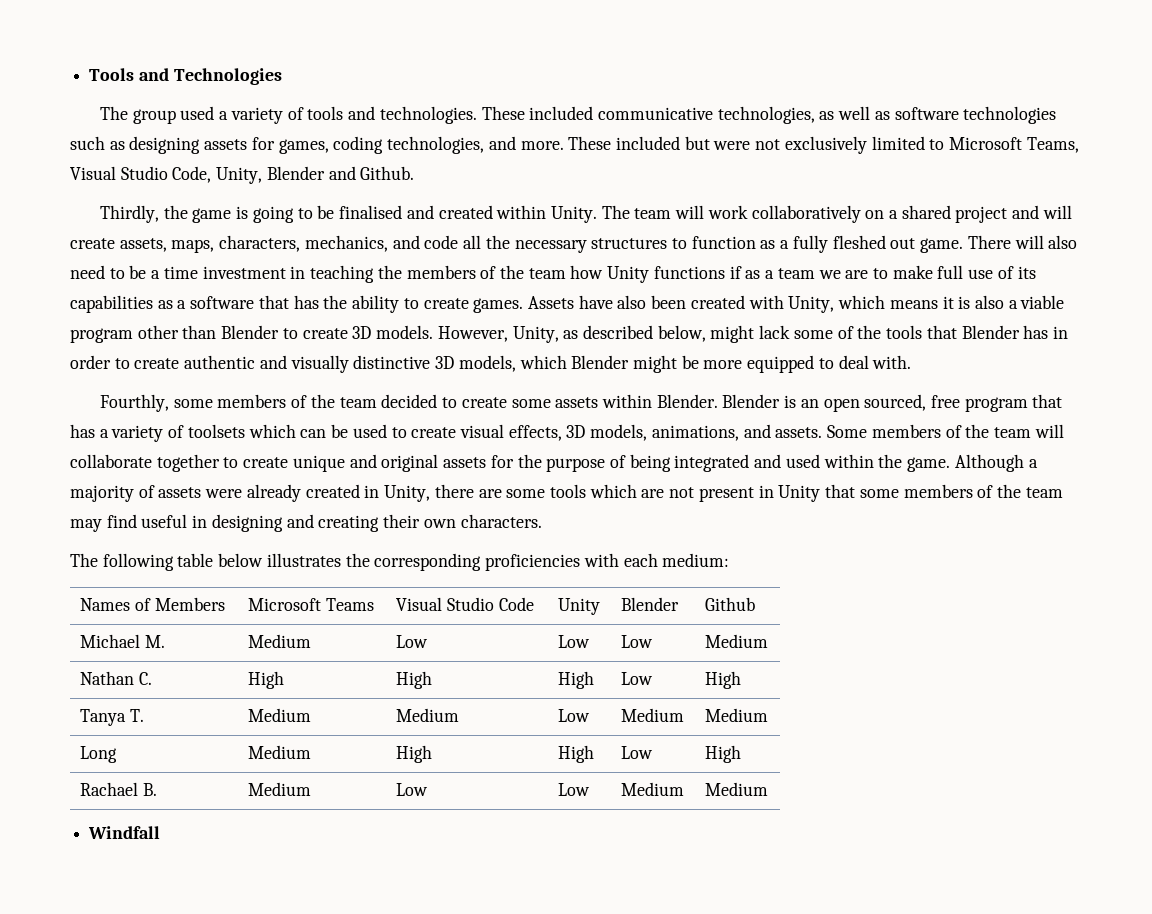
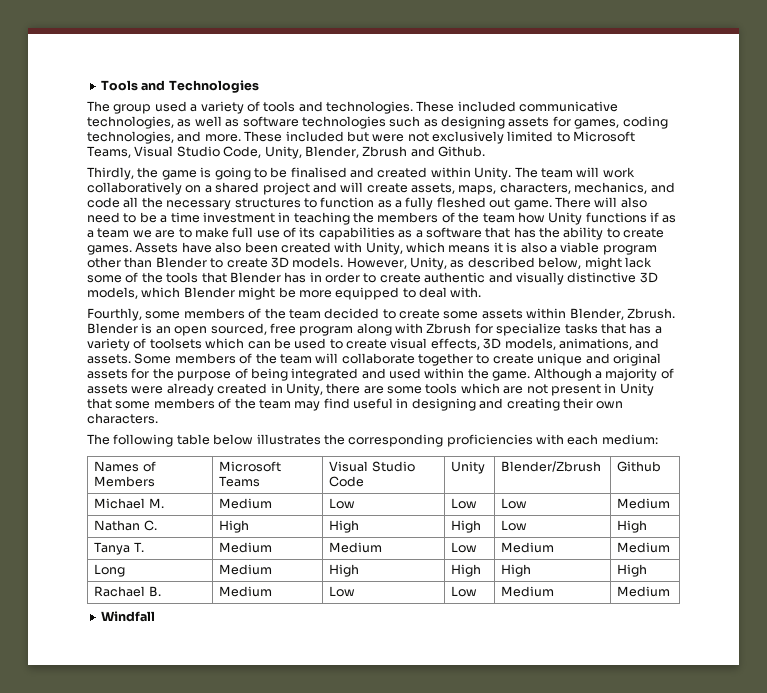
- These included but were not exclusively limited to Microsoft Teams, Visual Studio Code, Unity, Blender and Github.
+ These included but were not exclusively limited to Microsoft Teams, Visual Studio Code, Unity, Blender, Zbrush and Github.
- Fourthly, some members of the team decided to create some assets within Blender.
+ Fourthly, some members of the team decided to create some assets within Blender, Zbrush.
- Blender is an open sourced, free program that has a variety of toolsets which can be used to create visual effects, 3D models, animations, and assets.
+ Blender is an open sourced, free program along with Zbrush for specialize tasks that has a variety of toolsets which can be used to create visual effects, 3D models, animations, and assets.
- Names of Members | Microsoft Teams | Visual Studio Code | Unity | Blender | Github
+ Names of Members | Microsoft Teams | Visual Studio Code | Unity | Blender/Zbrush | Github
- Long | Medium | High | High | Low | High
+ Long | Medium | High | High | High | High

